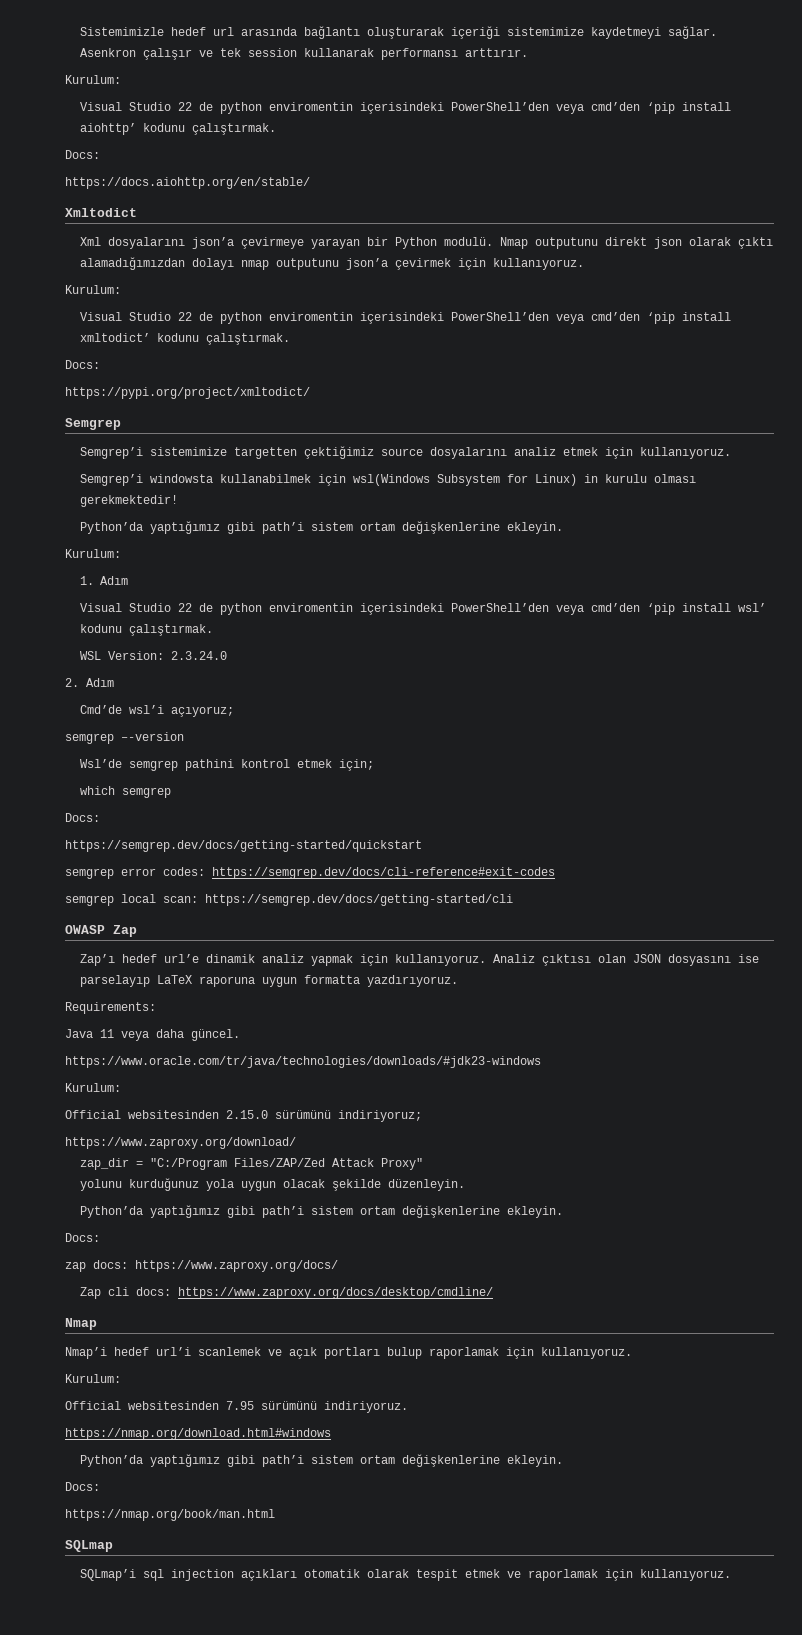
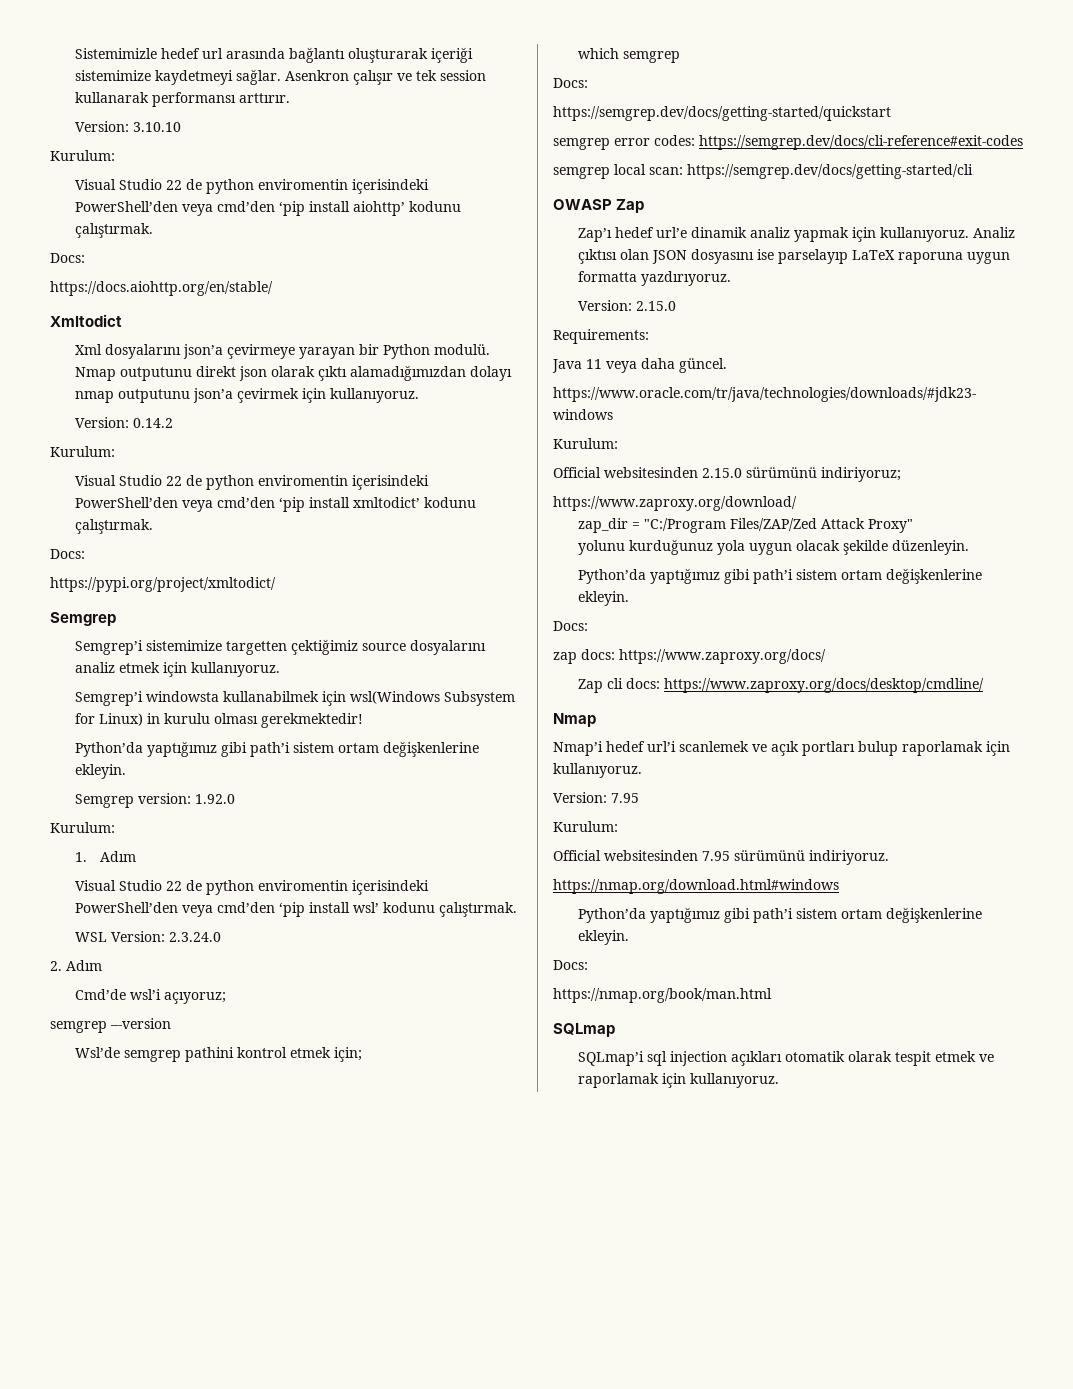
+ Version: 3.10.10
+ Version: 0.14.2
+ Semgrep version: 1.92.0
+ Version: 2.15.0
+ Version: 7.95

